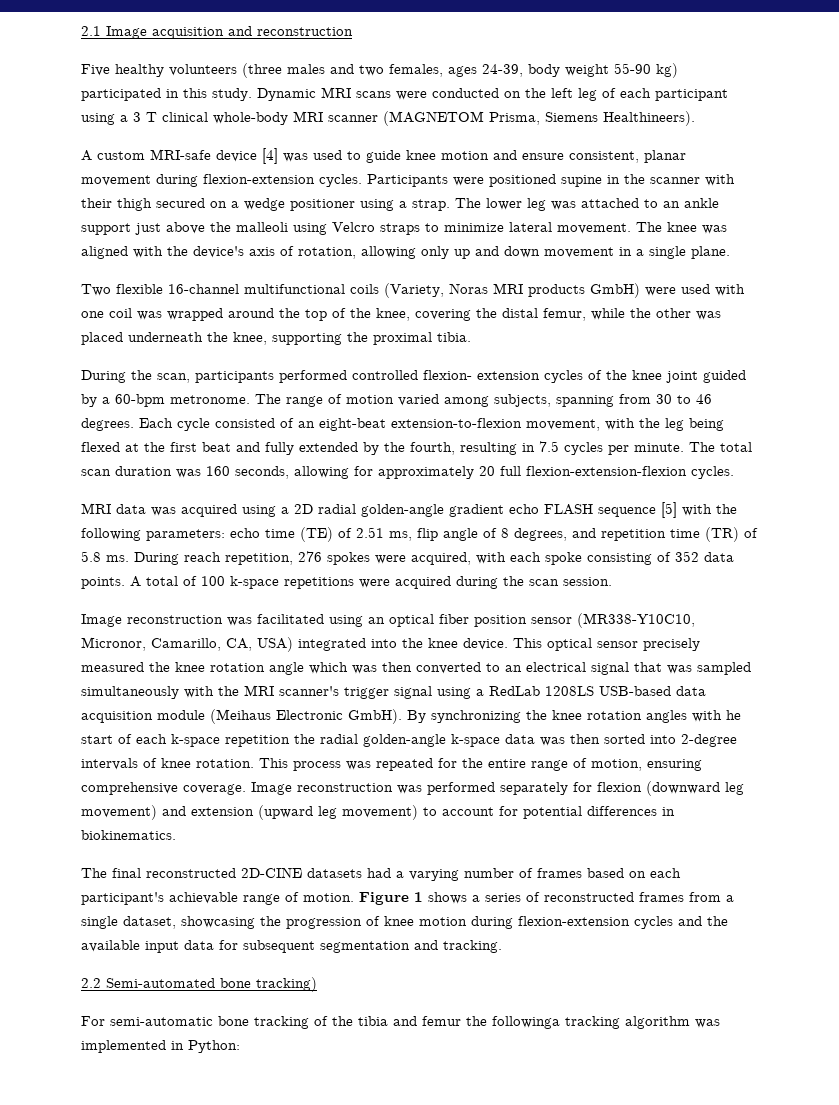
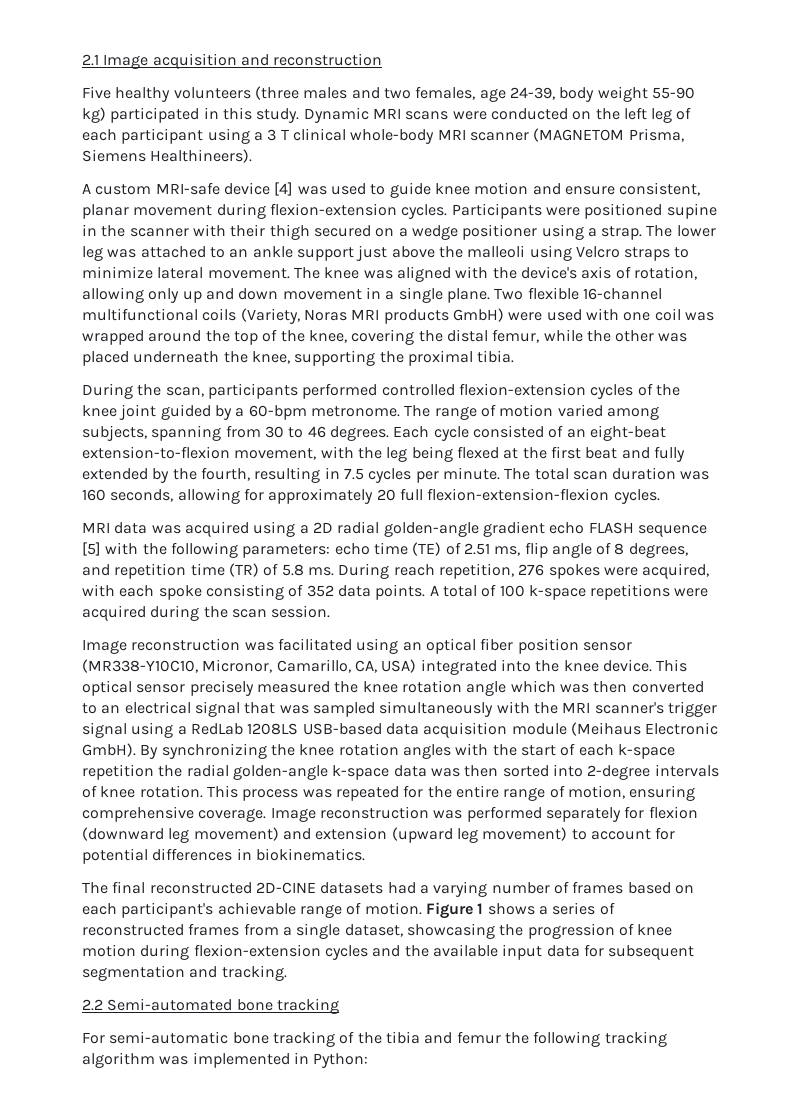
- Five healthy volunteers (three males and two females, ages 24-39, body weight 55-90 kg) participated in this study.
+ Five healthy volunteers (three males and two females, age 24-39, body weight 55-90 kg) participated in this study.
- The knee was aligned with the device's axis of rotation, allowing only up and down movement in a single plane.
- Two flexible 16-channel multifunctional coils (Variety, Noras MRI products GmbH) were used with one coil was wrapped around the top of the knee, covering the distal femur, while the other was placed underneath the knee, supporting the proximal tibia.
+ The knee was aligned with the device's axis of rotation, allowing only up and down movement in a single plane. Two flexible 16-channel multifunctional coils (Variety, Noras MRI products GmbH) were used with one coil was wrapped around the top of the knee, covering the distal femur, while the other was placed underneath the knee, supporting the proximal tibia.
- During the scan, participants performed controlled flexion- extension cycles of the knee joint guided by a 60-bpm metronome.
+ During the scan, participants performed controlled flexion-extension cycles of the knee joint guided by a 60-bpm metronome.
- By synchronizing the knee rotation angles with he start of each k-space repetition the radial golden-angle k-space data was then sorted into 2-degree intervals of knee rotation.
+ By synchronizing the knee rotation angles with the start of each k-space repetition the radial golden-angle k-space data was then sorted into 2-degree intervals of knee rotation.
- 2.2 Semi-automated bone tracking)
+ 2.2 Semi-automated bone tracking
- For semi-automatic bone tracking of the tibia and femur the followinga tracking algorithm was implemented in Python:
+ For semi-automatic bone tracking of the tibia and femur the following tracking algorithm was implemented in Python:

